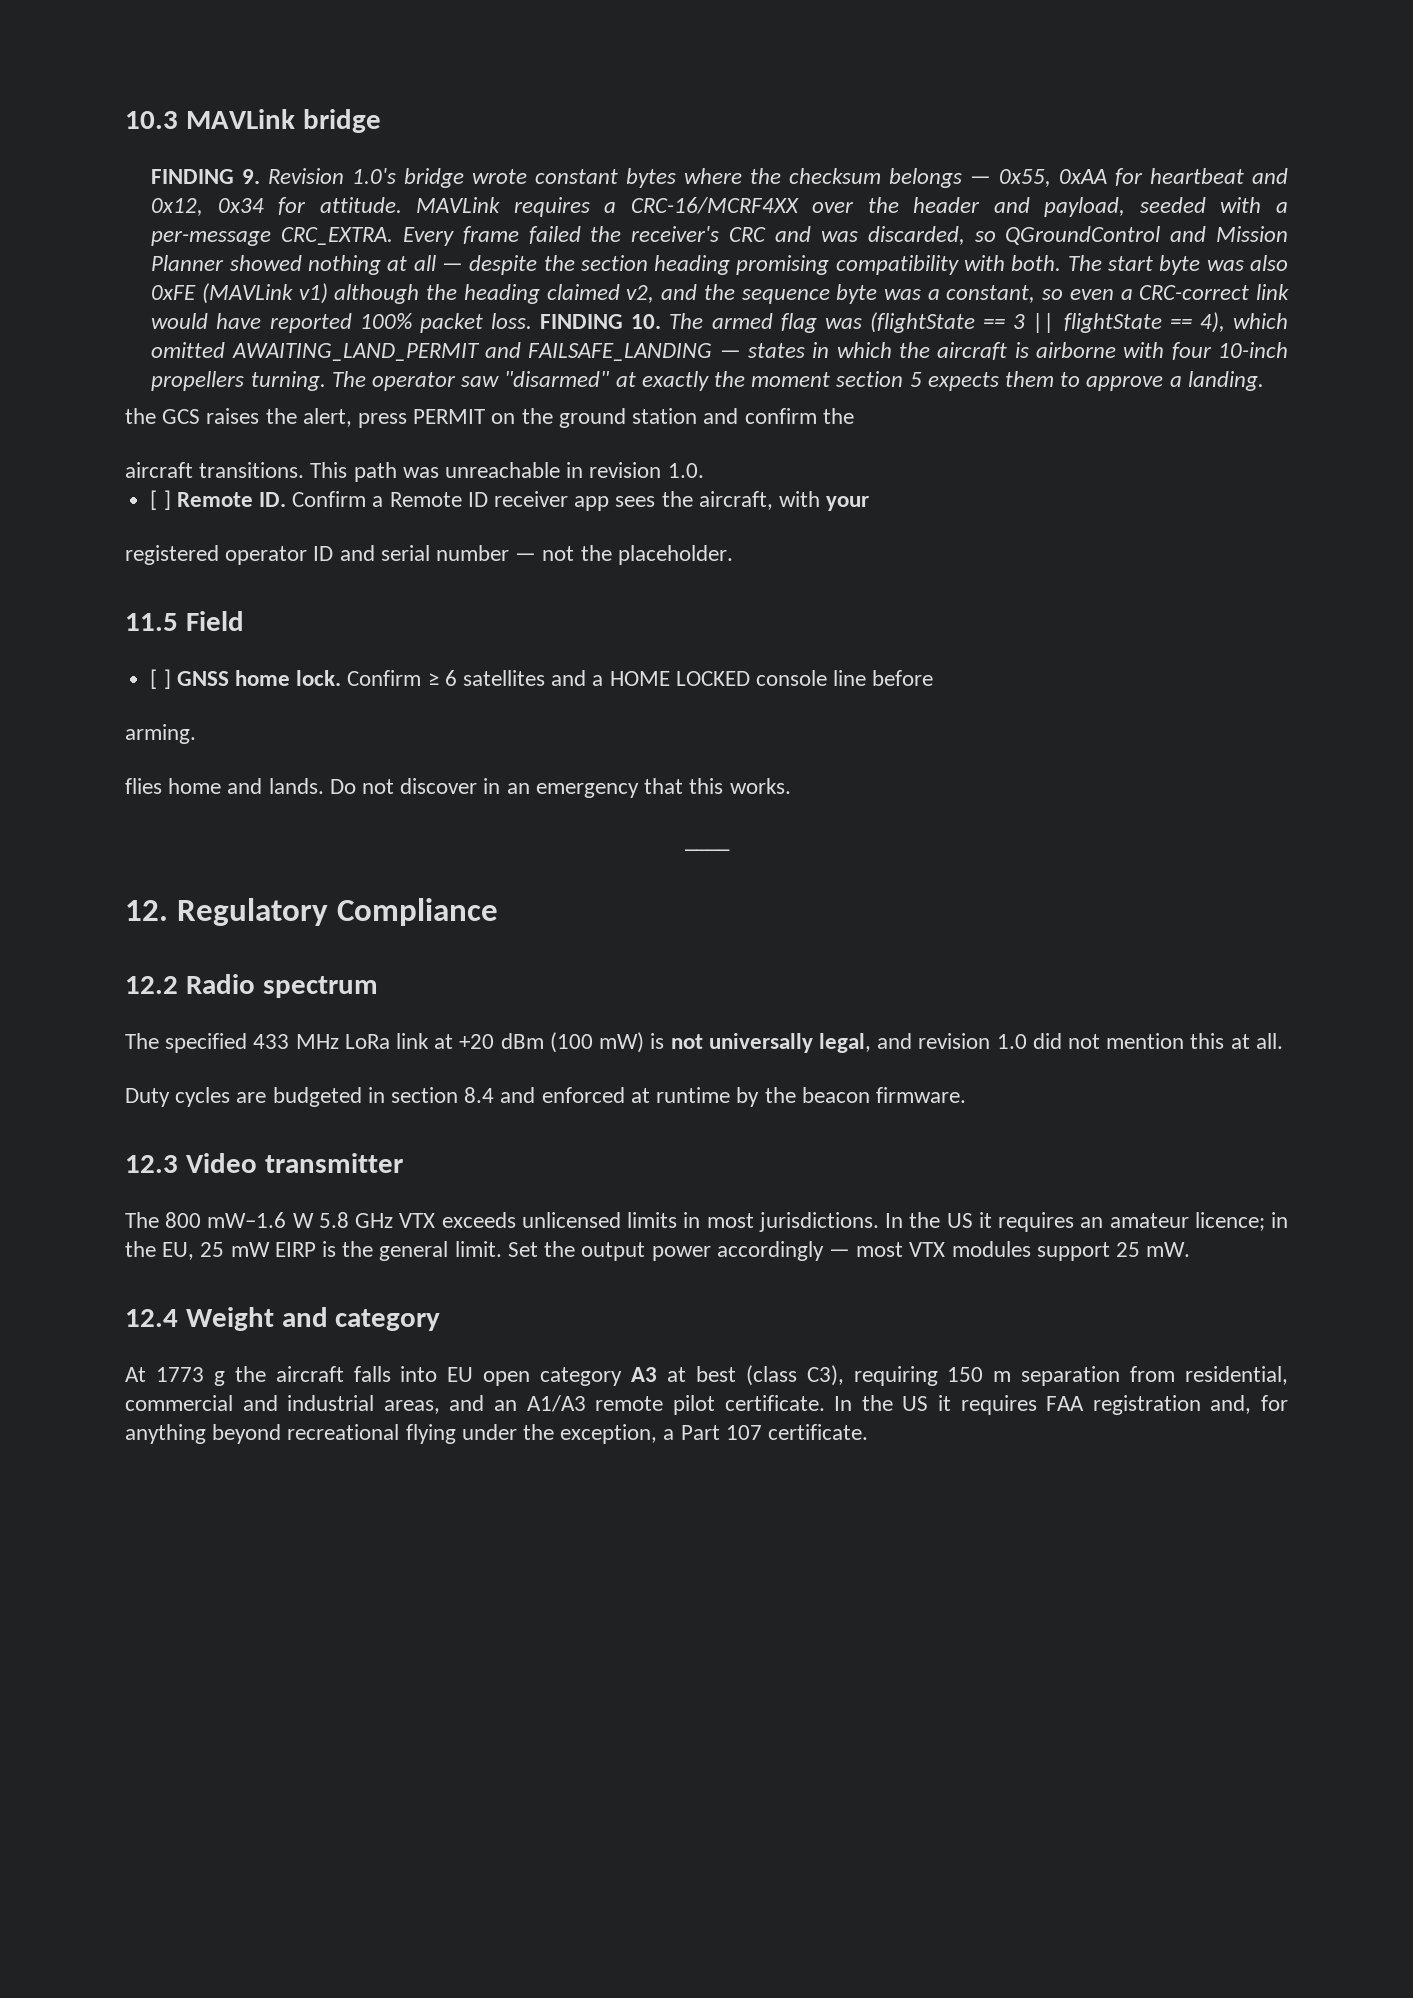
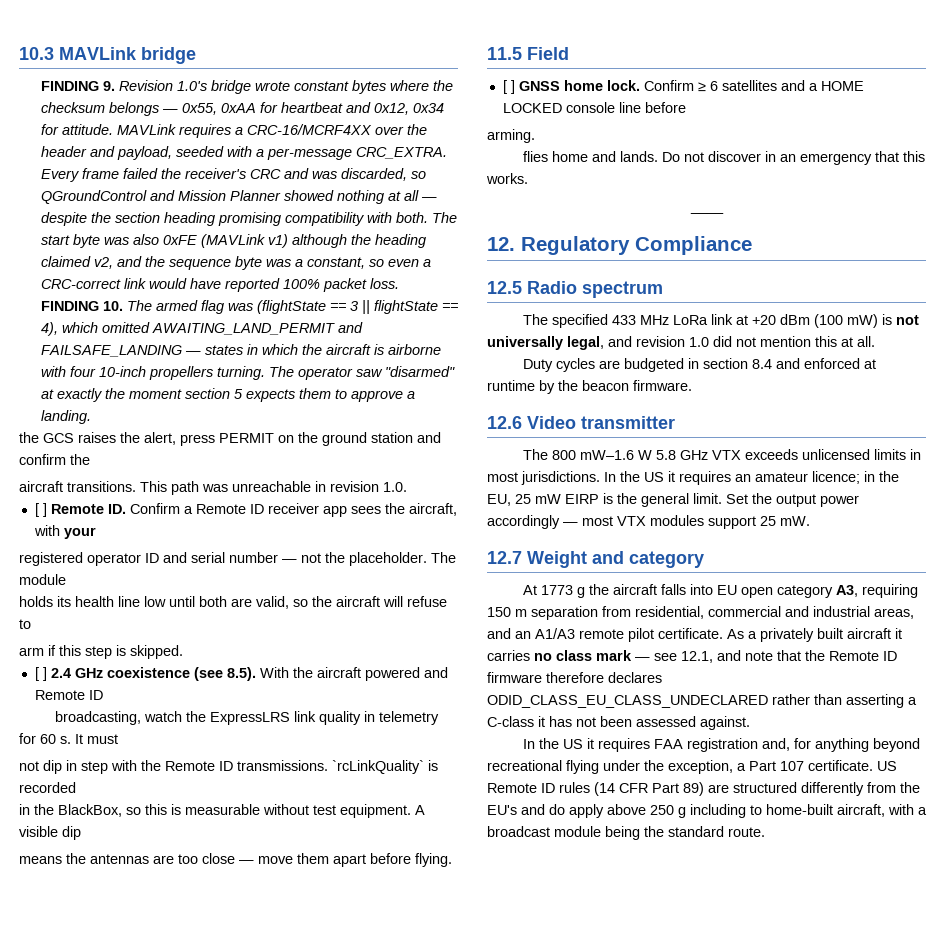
+ The module
+ holds its health line low until both are valid, so the aircraft will refuse to
+ arm if this step is skipped.
+ [ ] 2.4 GHz coexistence (see 8.5). With the aircraft powered and Remote ID
+ broadcasting, watch the ExpressLRS link quality in telemetry for 60 s. It must
+ not dip in step with the Remote ID transmissions. `rcLinkQuality` is recorded
+ in the BlackBox, so this is measurable without test equipment. A visible dip
+ means the antennas are too close — move them apart before flying.
- 12.2 Radio spectrum
+ 12.5 Radio spectrum
- 12.3 Video transmitter
+ 12.6 Video transmitter
- 12.4 Weight and category
+ 12.7 Weight and category
- At 1773 g the aircraft falls into EU open category A3 at best (class C3), requiring 150 m separation from residential, commercial and industrial areas, and an A1/A3 remote pilot certificate. In the US it requires FAA registration and, for anything beyond recreational flying under the exception, a Part 107 certificate.
+ At 1773 g the aircraft falls into EU open category A3, requiring 150 m separation from residential, commercial and industrial areas, and an A1/A3 remote pilot certificate. As a privately built aircraft it carries no class mark — see 12.1, and note that the Remote ID firmware therefore declares ODID_CLASS_EU_CLASS_UNDECLARED rather than asserting a C-class it has not been assessed against.
+ In the US it requires FAA registration and, for anything beyond recreational flying under the exception, a Part 107 certificate.
+ US Remote ID rules (14 CFR Part 89) are structured differently from the EU's and do apply above 250 g including to home-built aircraft, with a broadcast module being the standard route.

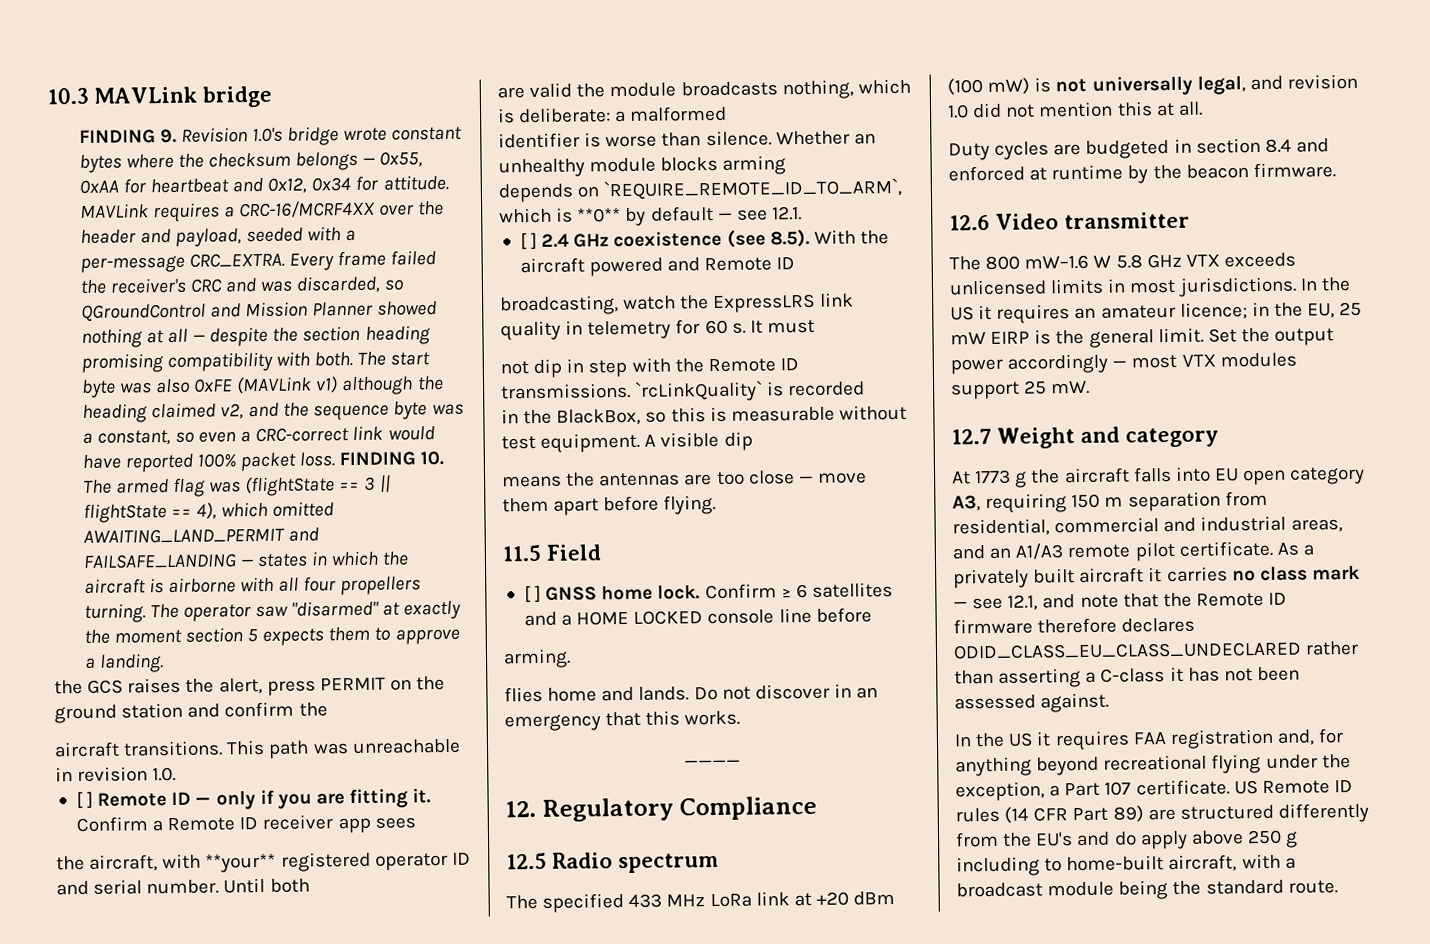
- FINDING 10. The armed flag was (flightState == 3 || flightState == 4), which omitted AWAITING_LAND_PERMIT and FAILSAFE_LANDING — states in which the aircraft is airborne with four 10-inch propellers turning.
+ FINDING 10. The armed flag was (flightState == 3 || flightState == 4), which omitted AWAITING_LAND_PERMIT and FAILSAFE_LANDING — states in which the aircraft is airborne with all four propellers turning.
- [ ] Remote ID. Confirm a Remote ID receiver app sees the aircraft, with your
- registered operator ID and serial number — not the placeholder. The module
- holds its health line low until both are valid, so the aircraft will refuse to
- arm if this step is skipped.
+ [ ] Remote ID — only if you are fitting it. Confirm a Remote ID receiver app sees
+ the aircraft, with **your** registered operator ID and serial number. Until both
+ are valid the module broadcasts nothing, which is deliberate: a malformed
+ identifier is worse than silence. Whether an unhealthy module blocks arming
+ depends on `REQUIRE_REMOTE_ID_TO_ARM`, which is **0** by default — see 12.1.

